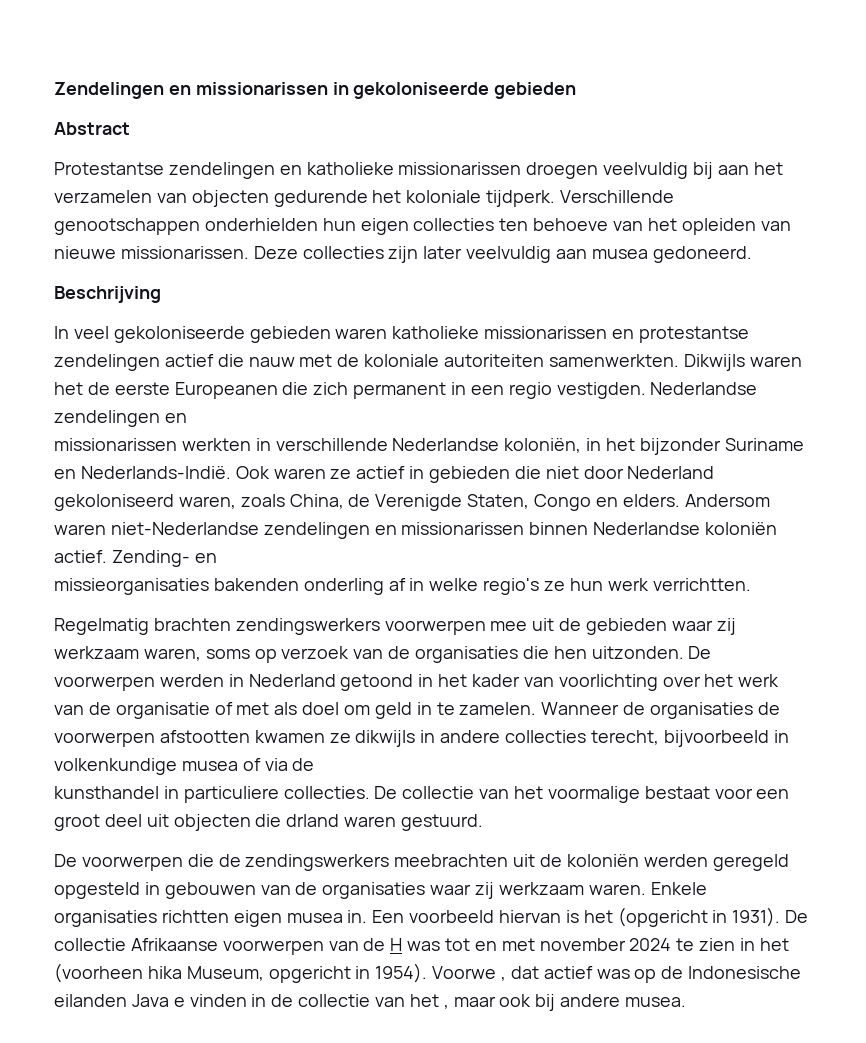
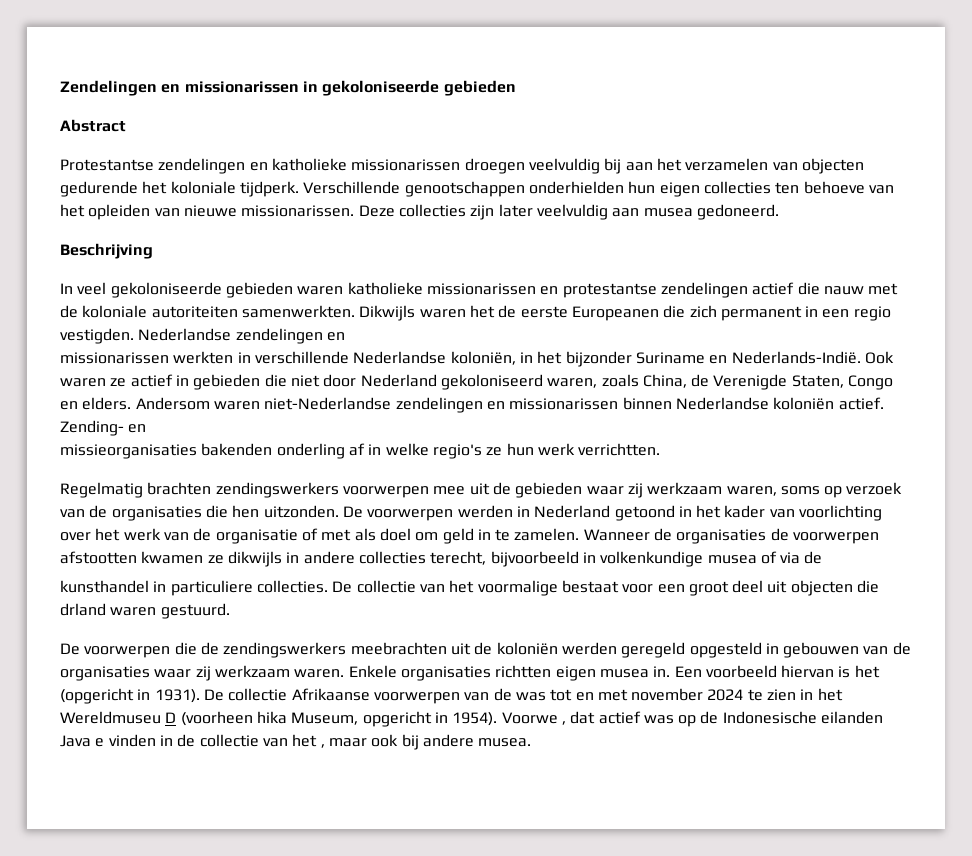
- De collectie Afrikaanse voorwerpen van de H was tot en met november 2024 te zien in het (voorheen hika Museum, opgericht in 1954).
+ De collectie Afrikaanse voorwerpen van de was tot en met november 2024 te zien in het Wereldmuseu D (voorheen hika Museum, opgericht in 1954).

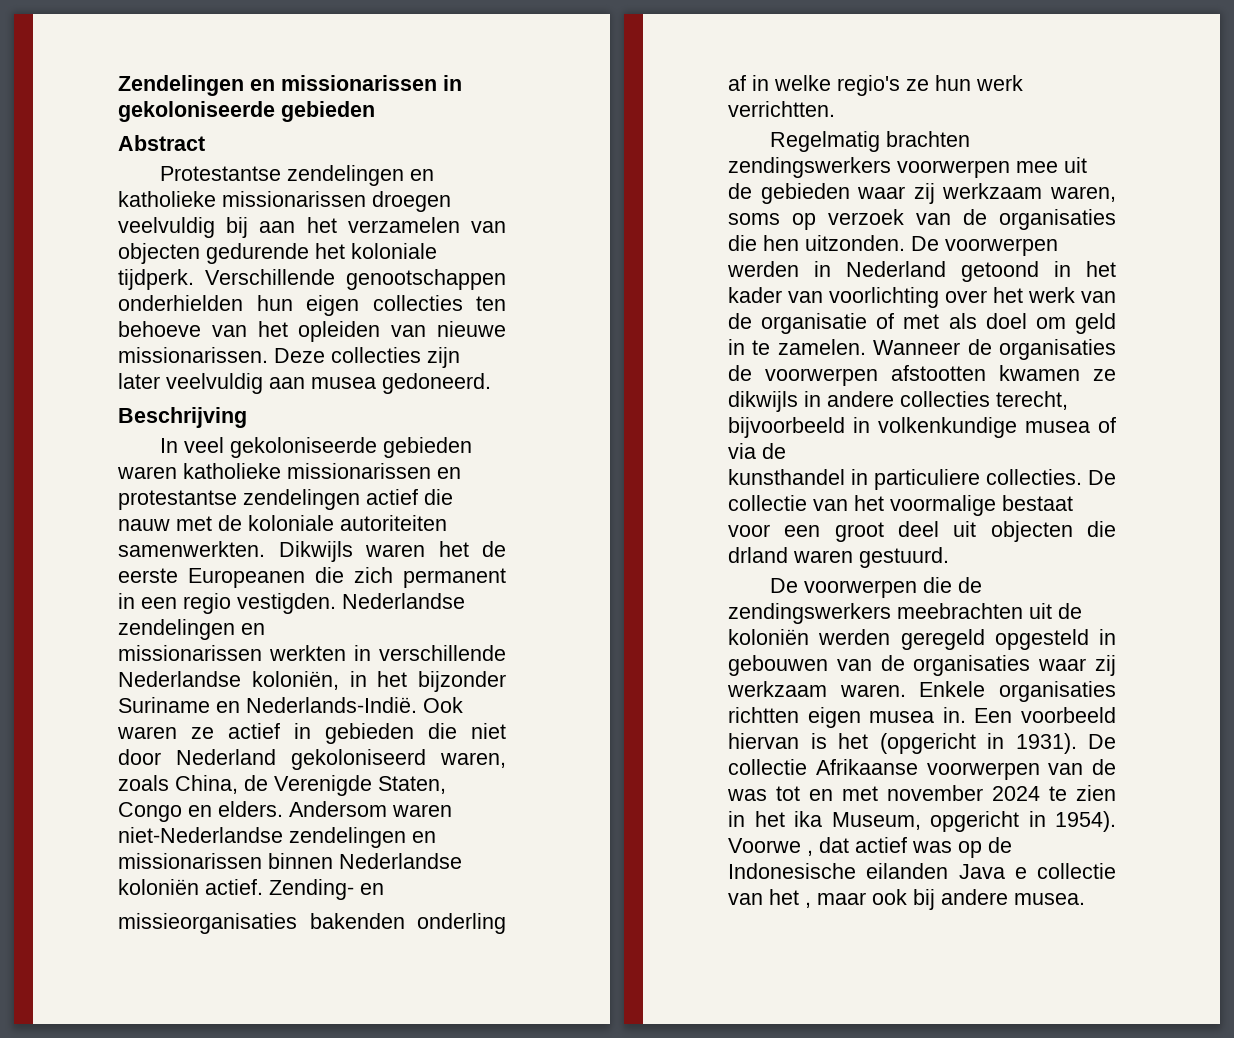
- De collectie Afrikaanse voorwerpen van de was tot en met november 2024 te zien in het Wereldmuseu D (voorheen hika Museum, opgericht in 1954).
+ De collectie Afrikaanse voorwerpen van de was tot en met november 2024 te zien in het ika Museum, opgericht in 1954).
- Voorwe , dat actief was op de Indonesische eilanden Java e vinden in de collectie van het , maar ook bij andere musea.
+ Voorwe , dat actief was op de Indonesische eilanden Java e collectie van het , maar ook bij andere musea.

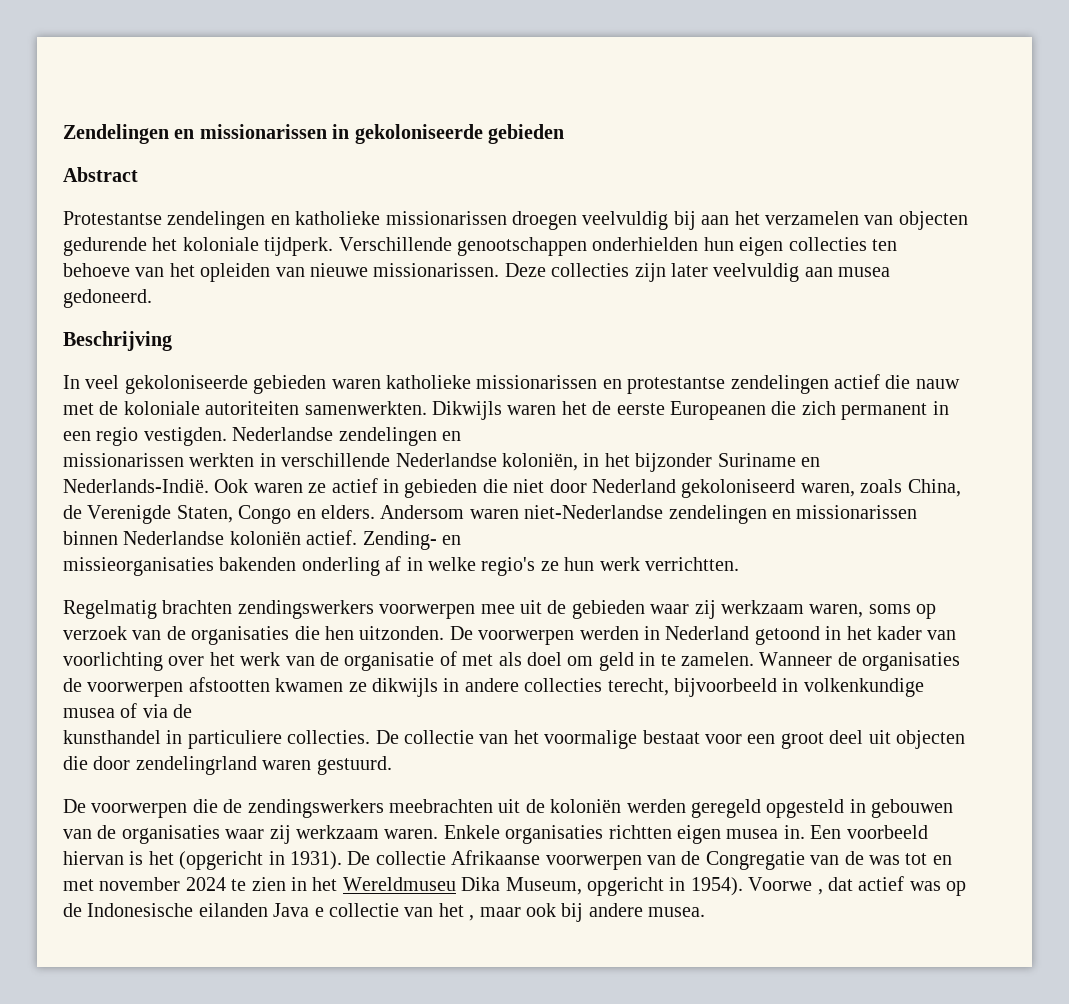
- De collectie van het voormalige bestaat voor een groot deel uit objecten die drland waren gestuurd.
+ De collectie van het voormalige bestaat voor een groot deel uit objecten die door zendelingrland waren gestuurd.
- De collectie Afrikaanse voorwerpen van de was tot en met november 2024 te zien in het ika Museum, opgericht in 1954).
+ De collectie Afrikaanse voorwerpen van de Congregatie van de was tot en met november 2024 te zien in het Wereldmuseu Dika Museum, opgericht in 1954).

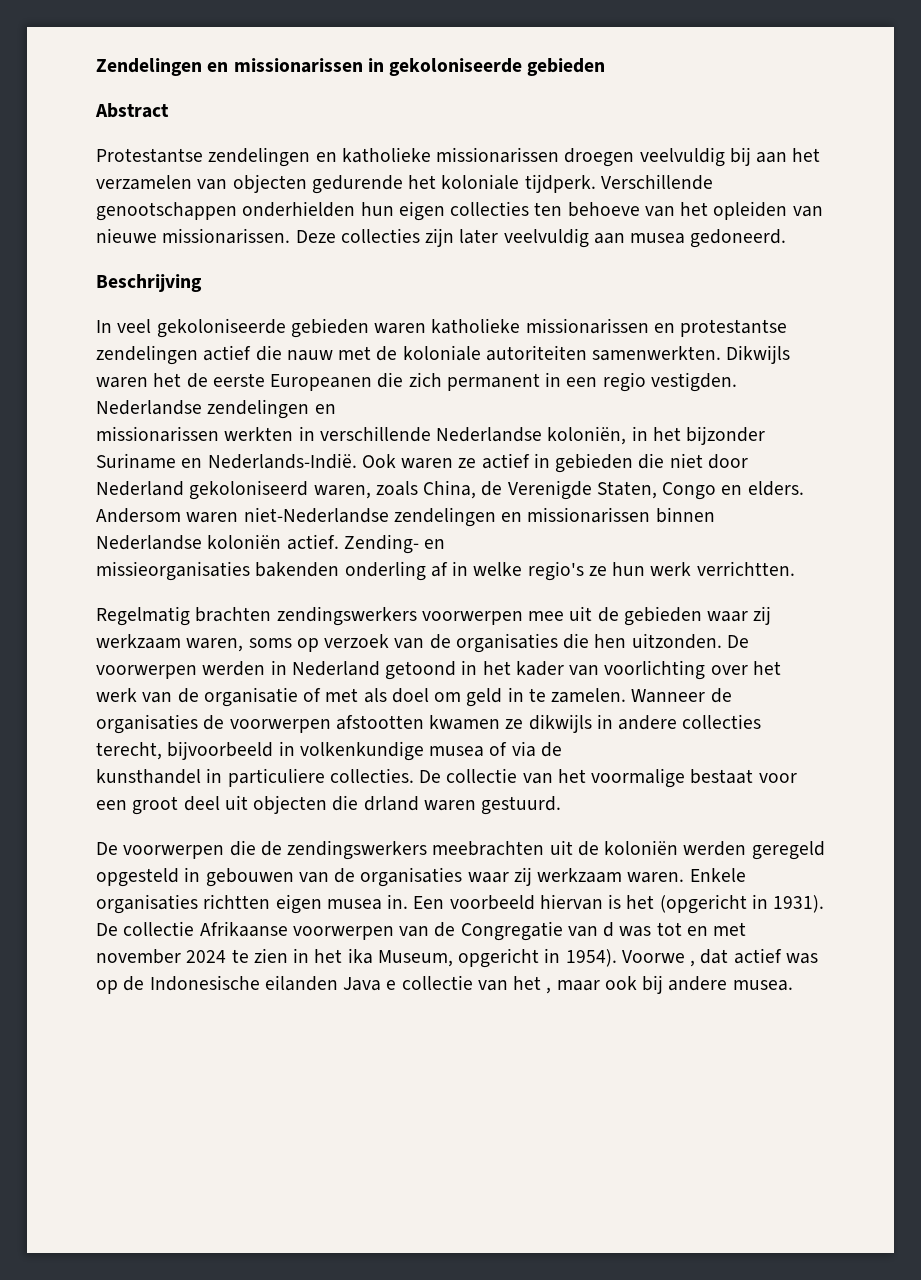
- De collectie van het voormalige bestaat voor een groot deel uit objecten die door zendelingrland waren gestuurd.
+ De collectie van het voormalige bestaat voor een groot deel uit objecten die drland waren gestuurd.
- De collectie Afrikaanse voorwerpen van de Congregatie van de was tot en met november 2024 te zien in het Wereldmuseu Dika Museum, opgericht in 1954).
+ De collectie Afrikaanse voorwerpen van de Congregatie van d was tot en met november 2024 te zien in het ika Museum, opgericht in 1954).

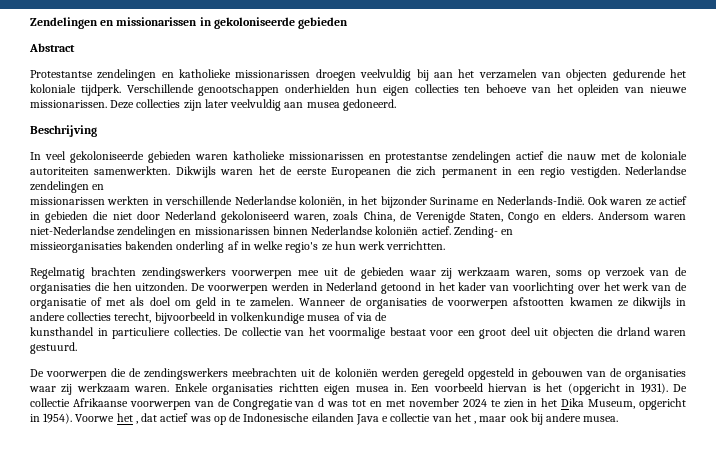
- De collectie Afrikaanse voorwerpen van de Congregatie van d was tot en met november 2024 te zien in het ika Museum, opgericht in 1954).
+ De collectie Afrikaanse voorwerpen van de Congregatie van d was tot en met november 2024 te zien in het Dika Museum, opgericht in 1954).
- Voorwe , dat actief was op de Indonesische eilanden Java e collectie van het , maar ook bij andere musea.
+ Voorwe het , dat actief was op de Indonesische eilanden Java e collectie van het , maar ook bij andere musea.

